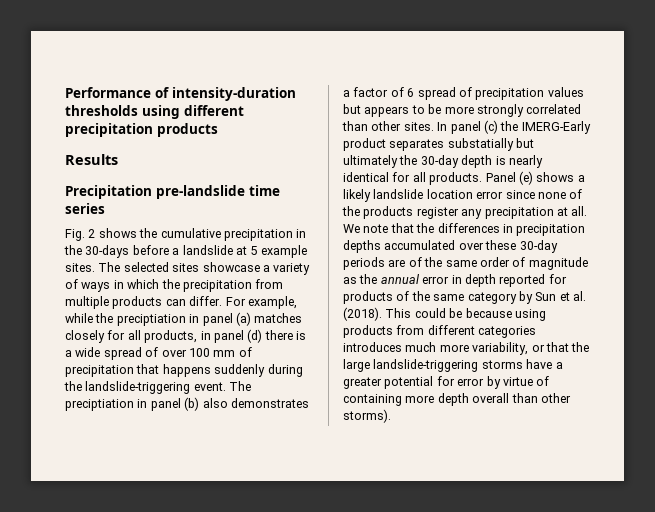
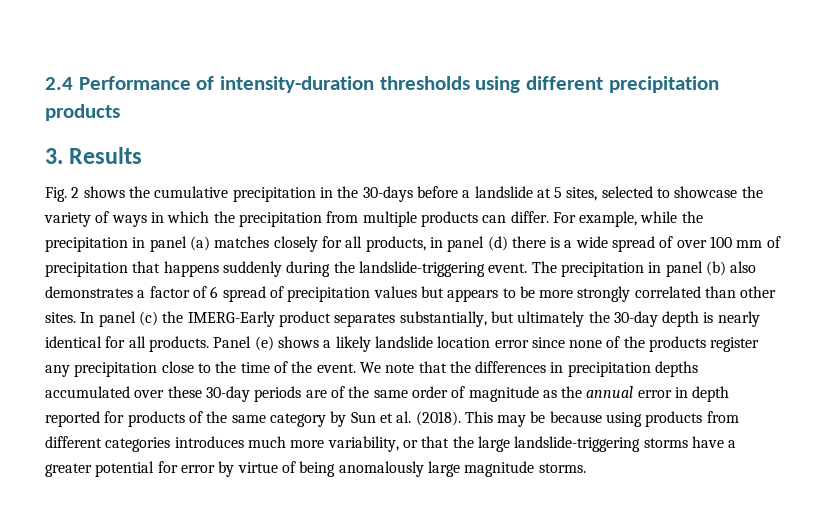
- Performance of intensity-duration thresholds using different precipitation products
+ 2.4 Performance of intensity-duration thresholds using different precipitation products
- Results
+ 3. Results
- Precipitation pre-landslide time series
- Fig. 2 shows the cumulative precipitation in the 30-days before a landslide at 5 example sites. The selected sites showcase a variety of ways in which the precipitation from multiple products can differ.
+ Fig. 2 shows the cumulative precipitation in the 30-days before a landslide at 5 sites, selected to showcase the variety of ways in which the precipitation from multiple products can differ.
- For example, while the preciptiation in panel (a) matches closely for all products, in panel (d) there is a wide spread of over 100 mm of precipitation that happens suddenly during the landslide-triggering event.
+ For example, while the precipitation in panel (a) matches closely for all products, in panel (d) there is a wide spread of over 100 mm of precipitation that happens suddenly during the landslide-triggering event.
- The preciptiation in panel (b) also demonstrates a factor of 6 spread of precipitation values but appears to be more strongly correlated than other sites.
+ The precipitation in panel (b) also demonstrates a factor of 6 spread of precipitation values but appears to be more strongly correlated than other sites.
- In panel (c) the IMERG-Early product separates substatially but ultimately the 30-day depth is nearly identical for all products.
+ In panel (c) the IMERG-Early product separates substantially, but ultimately the 30-day depth is nearly identical for all products.
- Panel (e) shows a likely landslide location error since none of the products register any precipitation at all.
+ Panel (e) shows a likely landslide location error since none of the products register any precipitation close to the time of the event.
- This could be because using products from different categories introduces much more variability, or that the large landslide-triggering storms have a greater potential for error by virtue of containing more depth overall than other storms).
+ This may be because using products from different categories introduces much more variability, or that the large landslide-triggering storms have a greater potential for error by virtue of being anomalously large magnitude storms.

